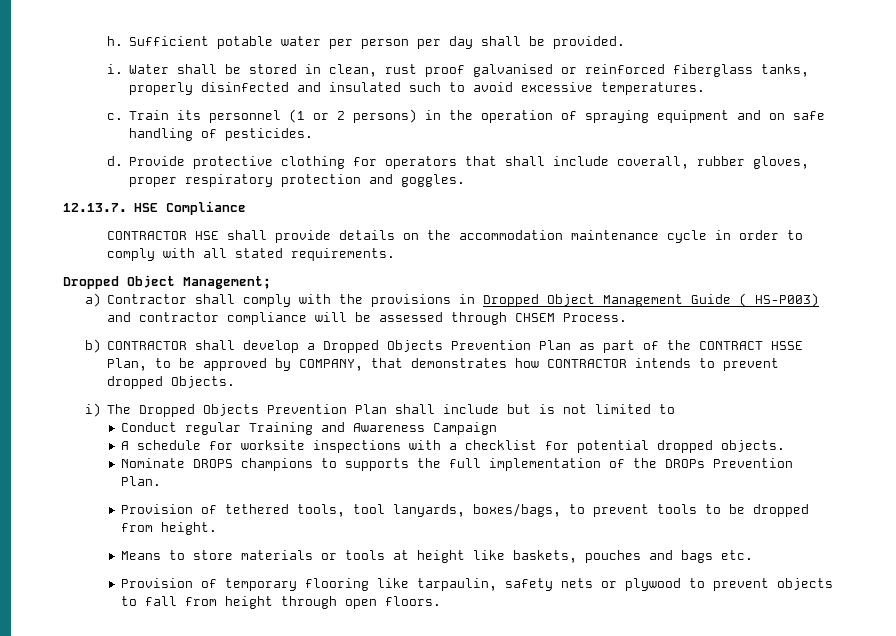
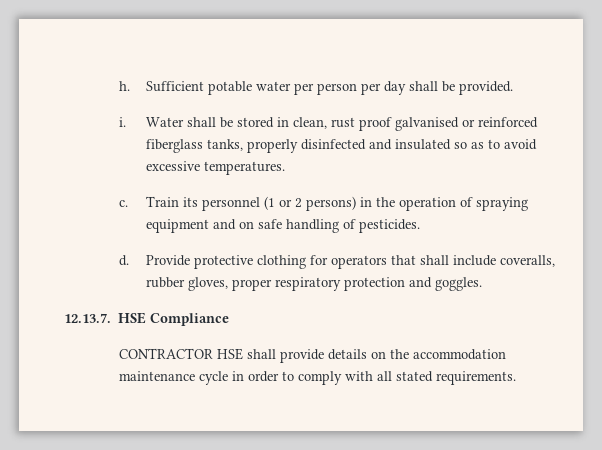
- Water shall be stored in clean, rust proof galvanised or reinforced fiberglass tanks, properly disinfected and insulated such to avoid excessive temperatures.
+ Water shall be stored in clean, rust proof galvanised or reinforced fiberglass tanks, properly disinfected and insulated so as to avoid excessive temperatures.
- Provide protective clothing for operators that shall include coverall, rubber gloves, proper respiratory protection and goggles.
+ Provide protective clothing for operators that shall include coveralls, rubber gloves, proper respiratory protection and goggles.
- Dropped Object Management;
- a) Contractor shall comply with the provisions in Dropped Object Management Guide ( HS-P003) and contractor compliance will be assessed through CHSEM Process.
- b) CONTRACTOR shall develop a Dropped Objects Prevention Plan as part of the CONTRACT HSSE Plan, to be approved by COMPANY, that demonstrates how CONTRACTOR intends to prevent dropped Objects.
- i) The Dropped Objects Prevention Plan shall include but is not limited to
- Conduct regular Training and Awareness Campaign
- A schedule for worksite inspections with a checklist for potential dropped objects.
- Nominate DROPS champions to supports the full implementation of the DROPs Prevention Plan.
- Provision of tethered tools, tool lanyards, boxes/bags, to prevent tools to be dropped from height.
- Means to store materials or tools at height like baskets, pouches and bags etc.
- Provision of temporary flooring like tarpaulin, safety nets or plywood to prevent objects to fall from height through open floors.

